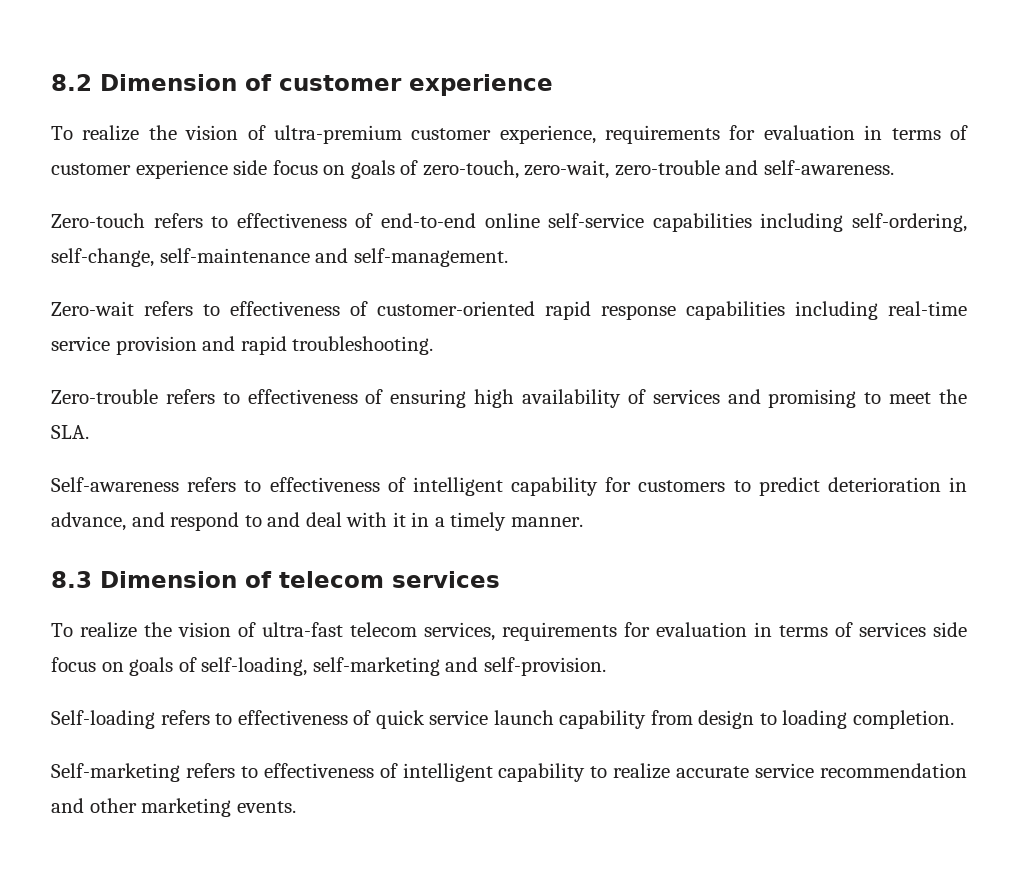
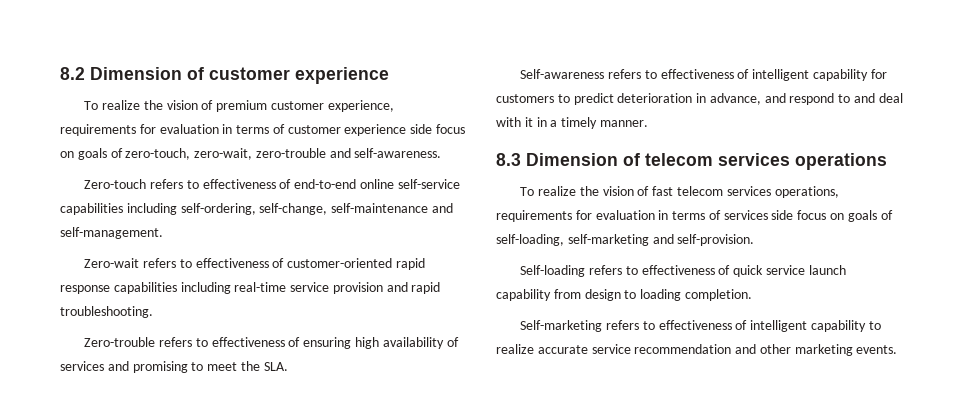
- To realize the vision of ultra-premium customer experience, requirements for evaluation in terms of customer experience side focus on goals of zero-touch, zero-wait, zero-trouble and self-awareness.
+ To realize the vision of premium customer experience, requirements for evaluation in terms of customer experience side focus on goals of zero-touch, zero-wait, zero-trouble and self-awareness.
- 8.3 Dimension of telecom services
- To realize the vision of ultra-fast telecom services, requirements for evaluation in terms of services side focus on goals of self-loading, self-marketing and self-provision.
+ 8.3 Dimension of telecom services operations
+ To realize the vision of fast telecom services operations, requirements for evaluation in terms of services side focus on goals of self-loading, self-marketing and self-provision.

